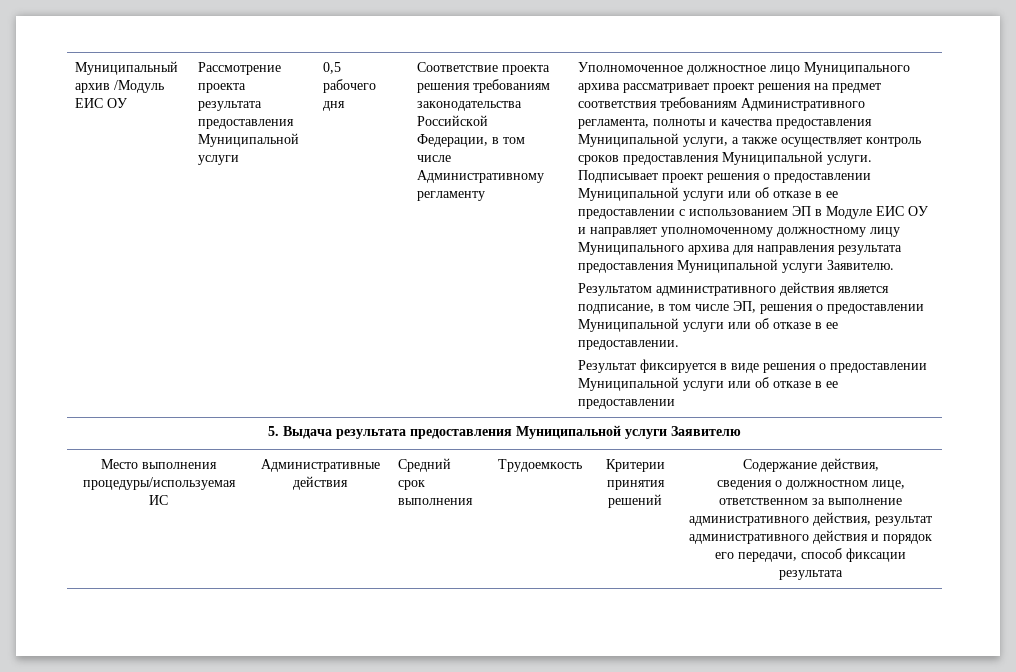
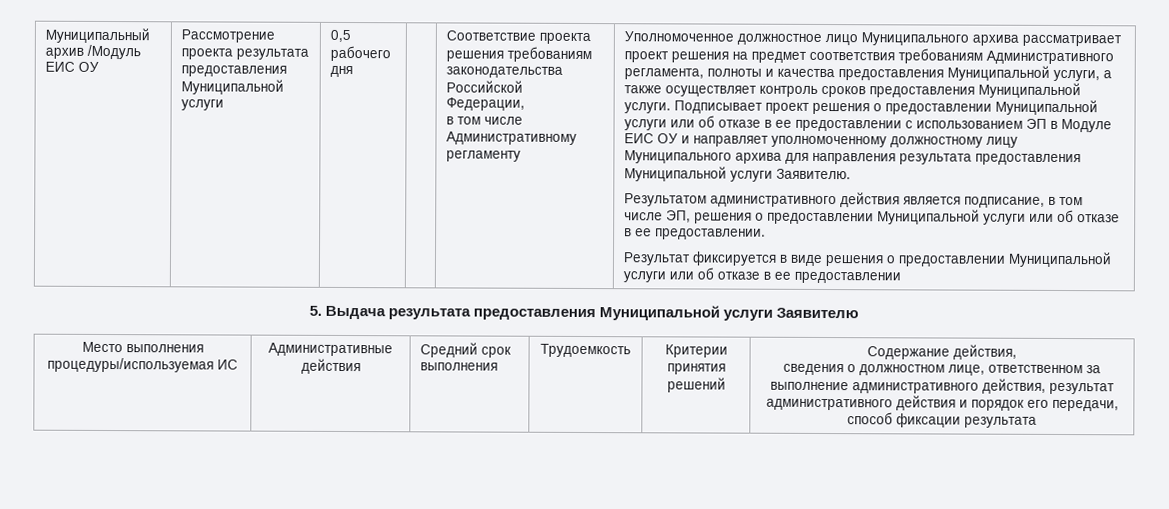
- Соответствие проекта решения требованиям законодательства Российской Федерации, в том числе Административному регламенту
+ Соответствие проекта решения требованиям законодательства Российской Федерации,
+ в том числе Административному регламенту

